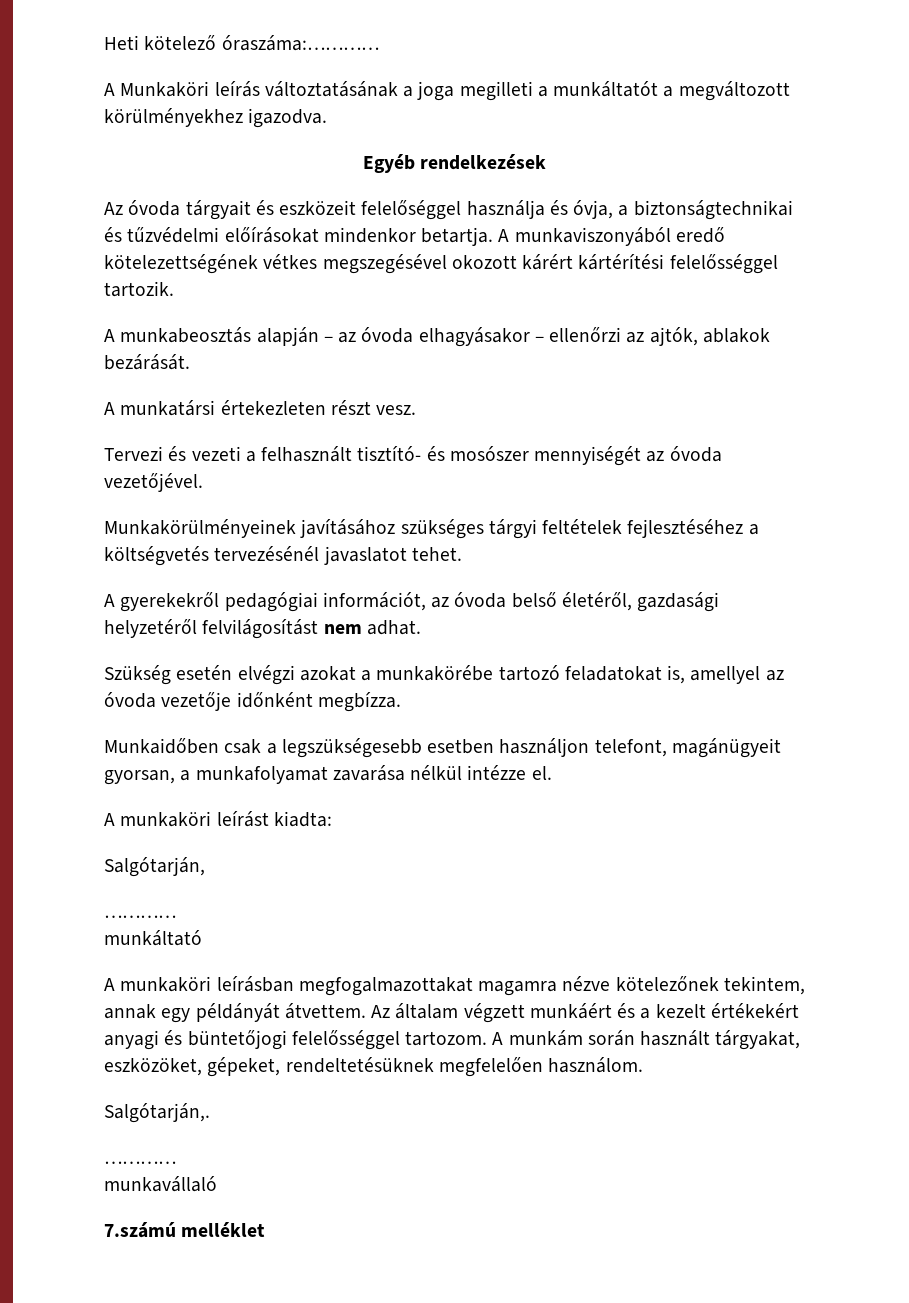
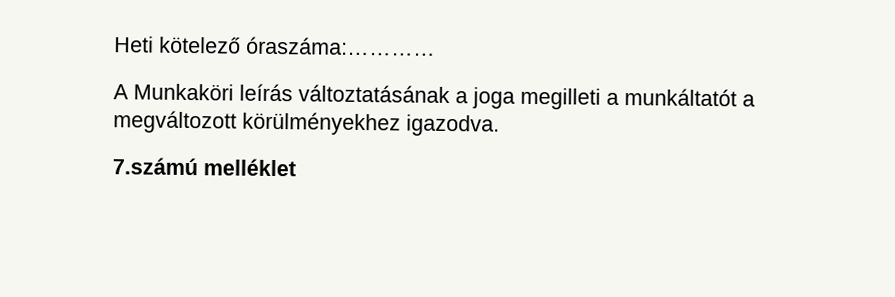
- Egyéb rendelkezések
- Az óvoda tárgyait és eszközeit felelőséggel használja és óvja, a biztonságtechnikai és tűzvédelmi előírásokat mindenkor betartja. A munkaviszonyából eredő kötelezettségének vétkes megszegésével okozott kárért kártérítési felelősséggel tartozik.
- A munkabeosztás alapján – az óvoda elhagyásakor – ellenőrzi az ajtók, ablakok bezárását.
- A munkatársi értekezleten részt vesz.
- Tervezi és vezeti a felhasznált tisztító- és mosószer mennyiségét az óvoda vezetőjével.
- Munkakörülményeinek javításához szükséges tárgyi feltételek fejlesztéséhez a költségvetés tervezésénél javaslatot tehet.
- A gyerekekről pedagógiai információt, az óvoda belső életéről, gazdasági helyzetéről felvilágosítást nem adhat.
- Szükség esetén elvégzi azokat a munkakörébe tartozó feladatokat is, amellyel az óvoda vezetője időnként megbízza.
- Munkaidőben csak a legszükségesebb esetben használjon telefont, magánügyeit gyorsan, a munkafolyamat zavarása nélkül intézze el.
- A munkaköri leírást kiadta:
- Salgótarján,
- …………
- munkáltató
- A munkaköri leírásban megfogalmazottakat magamra nézve kötelezőnek tekintem, annak egy példányát átvettem. Az általam végzett munkáért és a kezelt értékekért anyagi és büntetőjogi felelősséggel tartozom. A munkám során használt tárgyakat, eszközöket, gépeket, rendeltetésüknek megfelelően használom.
- Salgótarján,.
- …………
- munkavállaló

